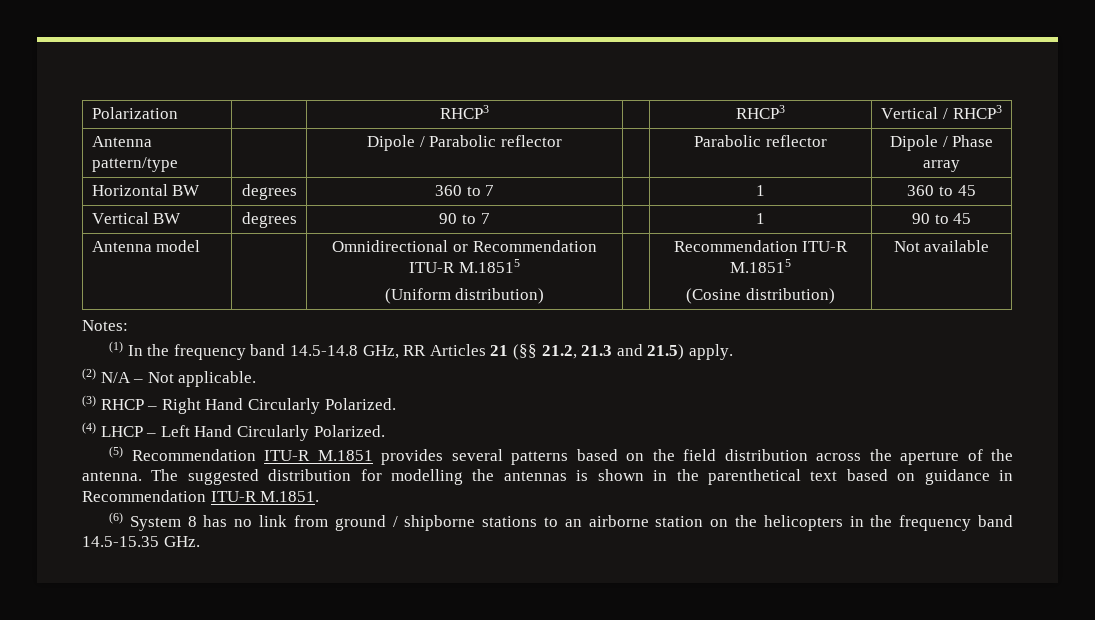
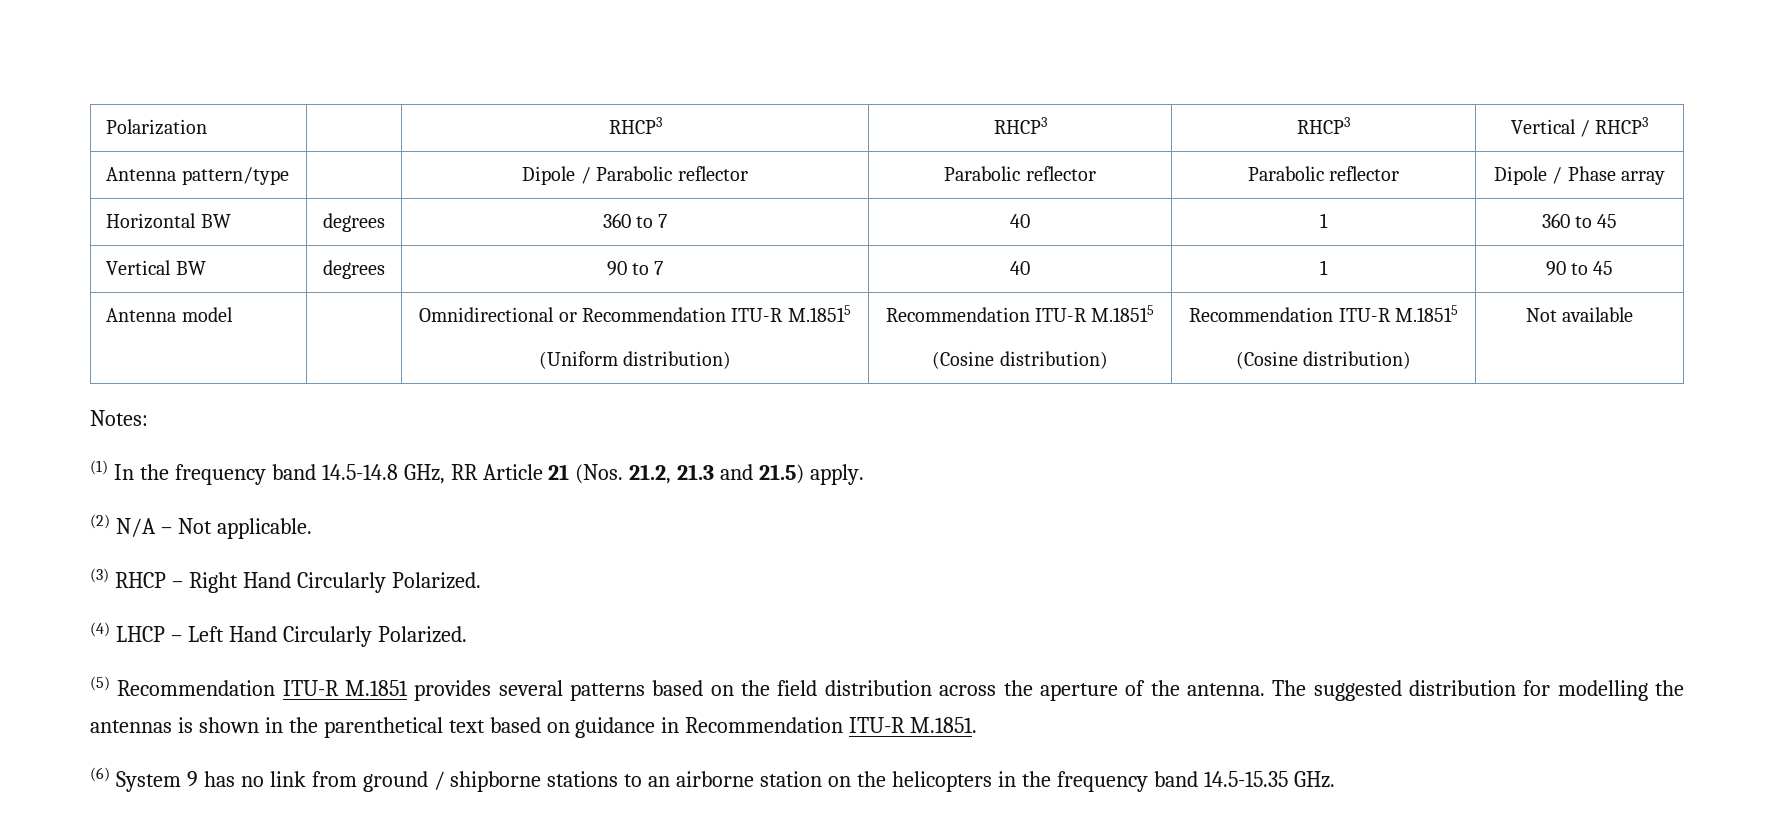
- Polarization | | RHCP3 | | RHCP3 | Vertical / RHCP3
+ Polarization | | RHCP3 | RHCP3 | RHCP3 | Vertical / RHCP3
- Antenna pattern/type | | Dipole / Parabolic reflector | | Parabolic reflector | Dipole / Phase array
+ Antenna pattern/type | | Dipole / Parabolic reflector | Parabolic reflector | Parabolic reflector | Dipole / Phase array
- Horizontal BW | degrees | 360 to 7 | | 1 | 360 to 45
+ Horizontal BW | degrees | 360 to 7 | 40 | 1 | 360 to 45
- Vertical BW | degrees | 90 to 7 | | 1 | 90 to 45
+ Vertical BW | degrees | 90 to 7 | 40 | 1 | 90 to 45
  Antenna model | | Omnidirectional or Recommendation ITU-R M.18515
- (Uniform distribution) | | Recommendation ITU-R M.18515
+ (Uniform distribution) | Recommendation ITU-R M.18515
+ (Cosine distribution) | Recommendation ITU-R M.18515
- (1) In the frequency band 14.5-14.8 GHz, RR Articles 21 (§§ 21.2, 21.3 and 21.5) apply.
+ (1) In the frequency band 14.5-14.8 GHz, RR Article 21 (Nos. 21.2, 21.3 and 21.5) apply.
- (6) System 8 has no link from ground / shipborne stations to an airborne station on the helicopters in the frequency band 14.5-15.35 GHz.
+ (6) System 9 has no link from ground / shipborne stations to an airborne station on the helicopters in the frequency band 14.5-15.35 GHz.

